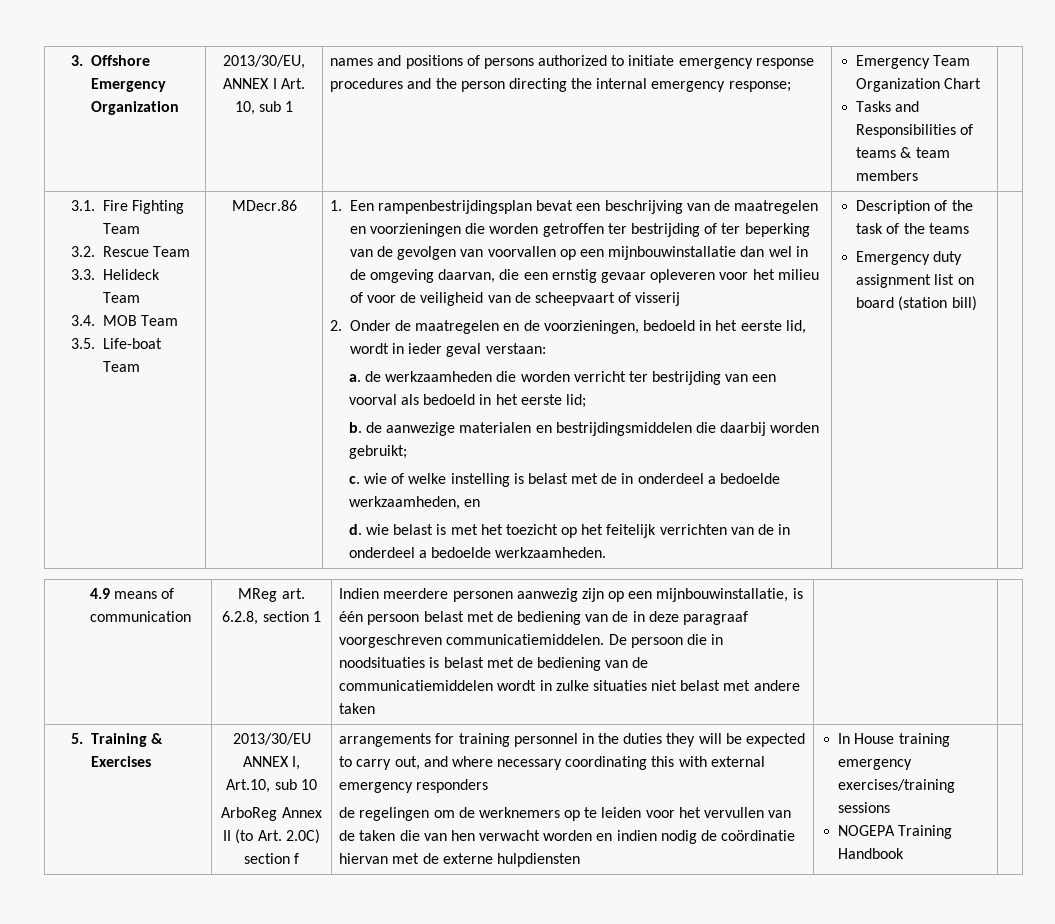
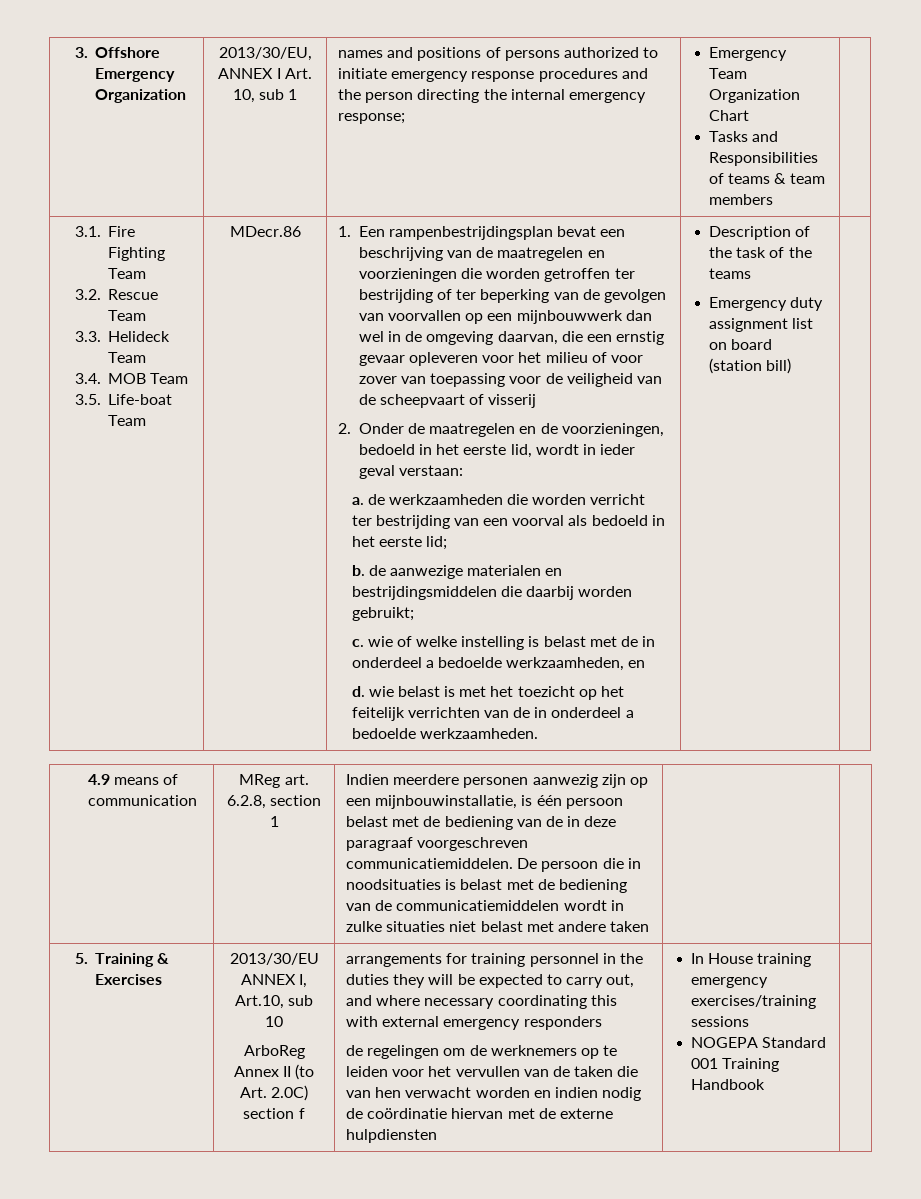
- 1. Een rampenbestrijdingsplan bevat een beschrijving van de maatregelen en voorzieningen die worden getroffen ter bestrijding of ter beperking van de gevolgen van voorvallen op een mijnbouwinstallatie dan wel in de omgeving daarvan, die een ernstig gevaar opleveren voor het milieu of voor de veiligheid van de scheepvaart of visserij
+ 1. Een rampenbestrijdingsplan bevat een beschrijving van de maatregelen en voorzieningen die worden getroffen ter bestrijding of ter beperking van de gevolgen van voorvallen op een mijnbouwwerk dan wel in de omgeving daarvan, die een ernstig gevaar opleveren voor het milieu of voor zover van toepassing voor de veiligheid van de scheepvaart of visserij
- NOGEPA Training Handbook
+ NOGEPA Standard 001 Training Handbook

